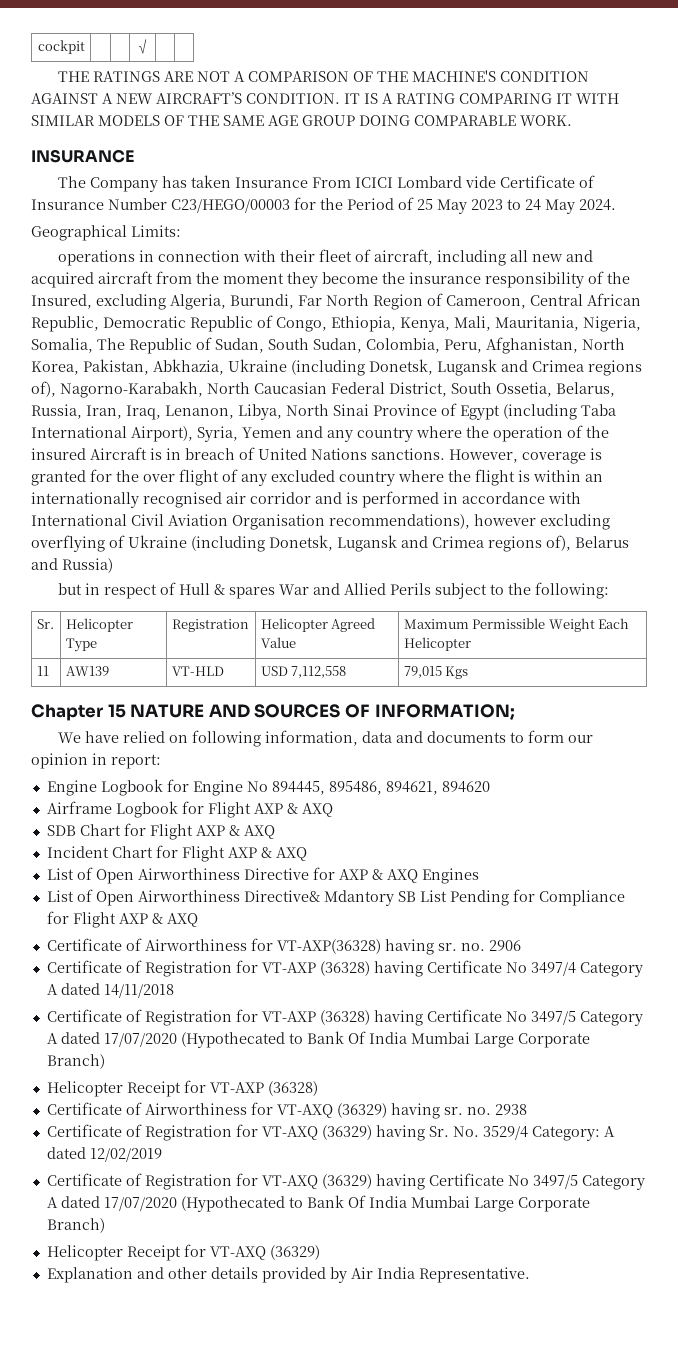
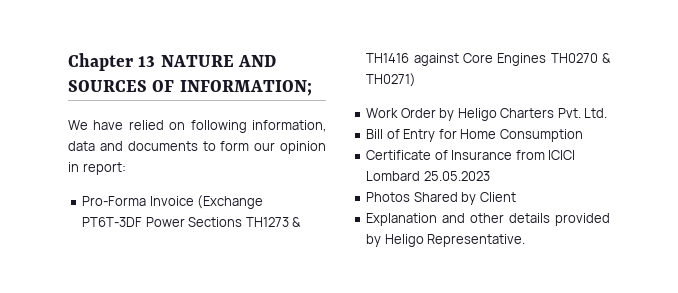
- cockpit | | | √ | |
- THE RATINGS ARE NOT A COMPARISON OF THE MACHINE'S CONDITION AGAINST A NEW AIRCRAFT’S CONDITION. IT IS A RATING COMPARING IT WITH SIMILAR MODELS OF THE SAME AGE GROUP DOING COMPARABLE WORK.
- INSURANCE
- The Company has taken Insurance From ICICI Lombard vide Certificate of Insurance Number C23/HEGO/00003 for the Period of 25 May 2023 to 24 May 2024.
- Geographical Limits:
- operations in connection with their fleet of aircraft, including all new and acquired aircraft from the moment they become the insurance responsibility of the Insured, excluding Algeria, Burundi, Far North Region of Cameroon, Central African Republic, Democratic Republic of Congo, Ethiopia, Kenya, Mali, Mauritania, Nigeria, Somalia, The Republic of Sudan, South Sudan, Colombia, Peru, Afghanistan, North Korea, Pakistan, Abkhazia, Ukraine (including Donetsk, Lugansk and Crimea regions of), Nagorno-Karabakh, North Caucasian Federal District, South Ossetia, Belarus, Russia, Iran, Iraq, Lenanon, Libya, North Sinai Province of Egypt (including Taba International Airport), Syria, Yemen and any country where the operation of the insured Aircraft is in breach of United Nations sanctions. However, coverage is granted for the over flight of any excluded country where the flight is within an internationally recognised air corridor and is performed in accordance with International Civil Aviation Organisation recommendations), however excluding overflying of Ukraine (including Donetsk, Lugansk and Crimea regions of), Belarus and Russia)
- but in respect of Hull & spares War and Allied Perils subject to the following:
- Sr. | Helicopter Type | Registration | Helicopter Agreed Value | Maximum Permissible Weight Each Helicopter
- 11 | AW139 | VT-HLD | USD 7,112,558 | 79,015 Kgs
- Chapter 15 NATURE AND SOURCES OF INFORMATION;
+ Chapter 13 NATURE AND SOURCES OF INFORMATION;
- Engine Logbook for Engine No 894445, 895486, 894621, 894620
- Airframe Logbook for Flight AXP & AXQ
- SDB Chart for Flight AXP & AXQ
- Incident Chart for Flight AXP & AXQ
- List of Open Airworthiness Directive for AXP & AXQ Engines
- List of Open Airworthiness Directive& Mdantory SB List Pending for Compliance for Flight AXP & AXQ
- Certificate of Airworthiness for VT-AXP(36328) having sr. no. 2906
- Certificate of Registration for VT-AXP (36328) having Certificate No 3497/4 Category A dated 14/11/2018
- Certificate of Registration for VT-AXP (36328) having Certificate No 3497/5 Category A dated 17/07/2020 (Hypothecated to Bank Of India Mumbai Large Corporate Branch)
- Helicopter Receipt for VT-AXP (36328)
- Certificate of Airworthiness for VT-AXQ (36329) having sr. no. 2938
- Certificate of Registration for VT-AXQ (36329) having Sr. No. 3529/4 Category: A dated 12/02/2019
- Certificate of Registration for VT-AXQ (36329) having Certificate No 3497/5 Category A dated 17/07/2020 (Hypothecated to Bank Of India Mumbai Large Corporate Branch)
- Helicopter Receipt for VT-AXQ (36329)
+ Pro-Forma Invoice (Exchange PT6T-3DF Power Sections TH1273 & TH1416 against Core Engines TH0270 & TH0271)
+ Work Order by Heligo Charters Pvt. Ltd.
+ Bill of Entry for Home Consumption
+ Certificate of Insurance from ICICI Lombard 25.05.2023
+ Photos Shared by Client
- Explanation and other details provided by Air India Representative.
+ Explanation and other details provided by Heligo Representative.

